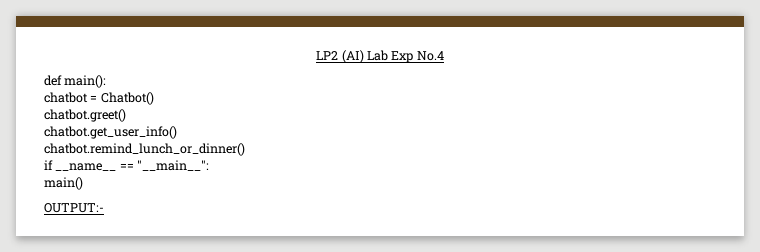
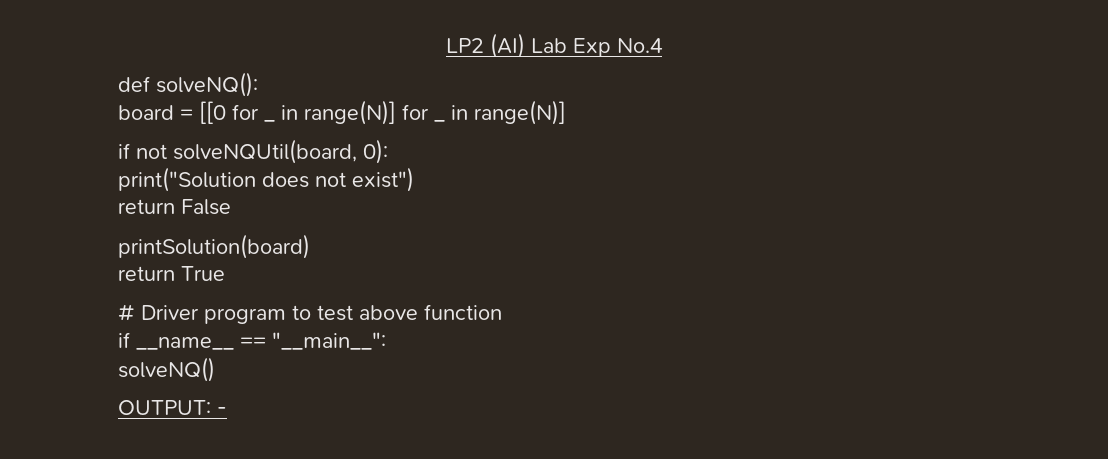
- def main():
- chatbot = Chatbot()
- chatbot.greet()
- chatbot.get_user_info()
- chatbot.remind_lunch_or_dinner()
+ def solveNQ():
+ board = [[0 for _ in range(N)] for _ in range(N)]
+ if not solveNQUtil(board, 0):
+ print("Solution does not exist")
+ return False
+ printSolution(board)
+ return True
+ # Driver program to test above function
- main()
- OUTPUT:-
+ solveNQ()
+ OUTPUT: -

